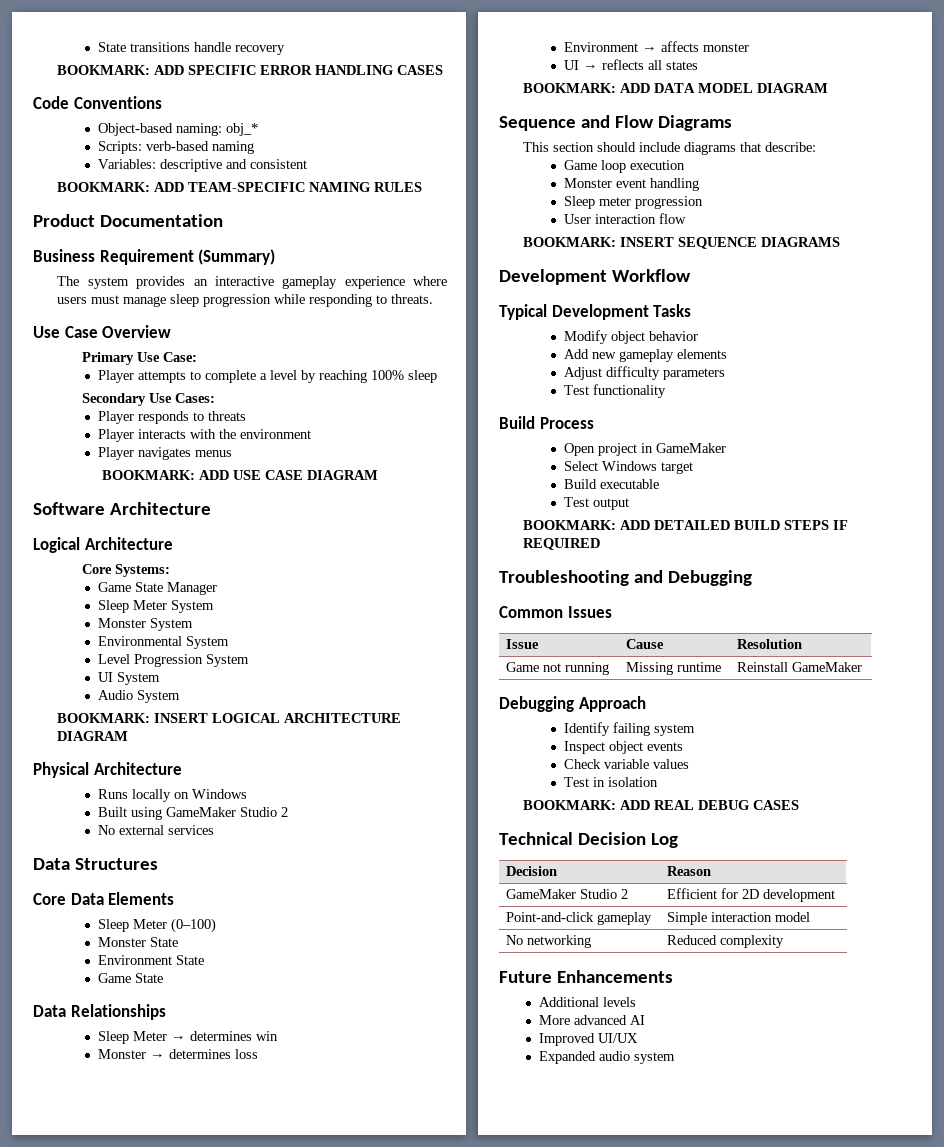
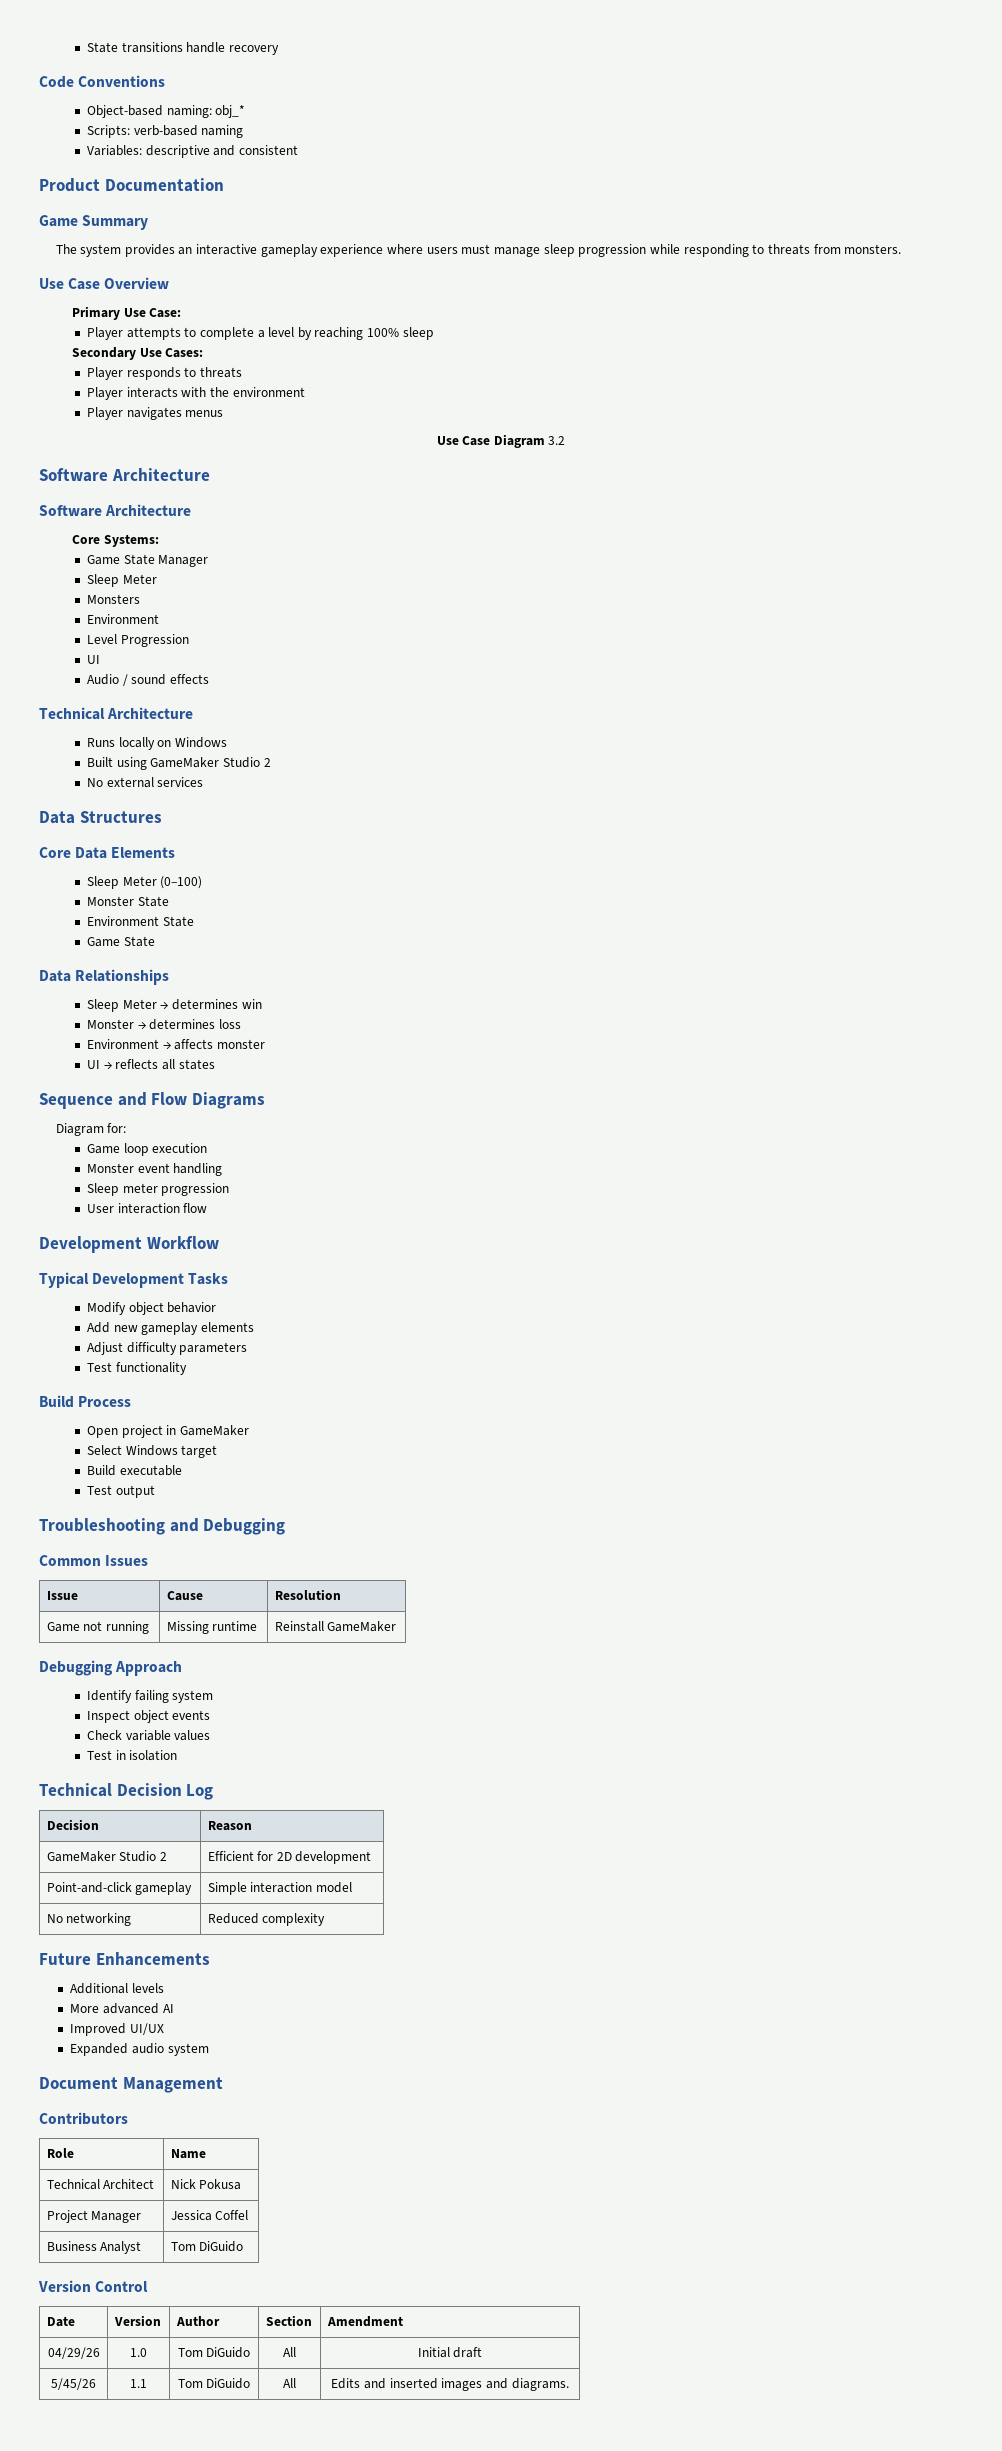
- BOOKMARK: ADD SPECIFIC ERROR HANDLING CASES
- BOOKMARK: ADD TEAM-SPECIFIC NAMING RULES
- Business Requirement (Summary)
+ Game Summary
- The system provides an interactive gameplay experience where users must manage sleep progression while responding to threats.
+ The system provides an interactive gameplay experience where users must manage sleep progression while responding to threats from monsters.
- BOOKMARK: ADD USE CASE DIAGRAM
+ Use Case Diagram 3.2
  Software Architecture
- Logical Architecture
+ Software Architecture
  Game State Manager
- Sleep Meter System
- Monster System
- Environmental System
+ Sleep Meter
+ Monsters
+ Environment
- Level Progression System
- UI System
+ Level Progression
+ UI
- Audio System
- BOOKMARK: INSERT LOGICAL ARCHITECTURE DIAGRAM
- Physical Architecture
+ Audio / sound effects
+ Technical Architecture
- BOOKMARK: ADD DATA MODEL DIAGRAM
- This section should include diagrams that describe:
+ Diagram for:
- BOOKMARK: INSERT SEQUENCE DIAGRAMS
- BOOKMARK: ADD DETAILED BUILD STEPS IF REQUIRED
- BOOKMARK: ADD REAL DEBUG CASES
+ Document Management
+ Contributors
+ Role | Name
+ Technical Architect | Nick Pokusa
+ Project Manager | Jessica Coffel
+ Business Analyst | Tom DiGuido
+ Version Control
+ Date | Version | Author | Section | Amendment
+ 04/29/26 | 1.0 | Tom DiGuido | All | Initial draft
+ 5/45/26 | 1.1 | Tom DiGuido | All | Edits and inserted images and diagrams.

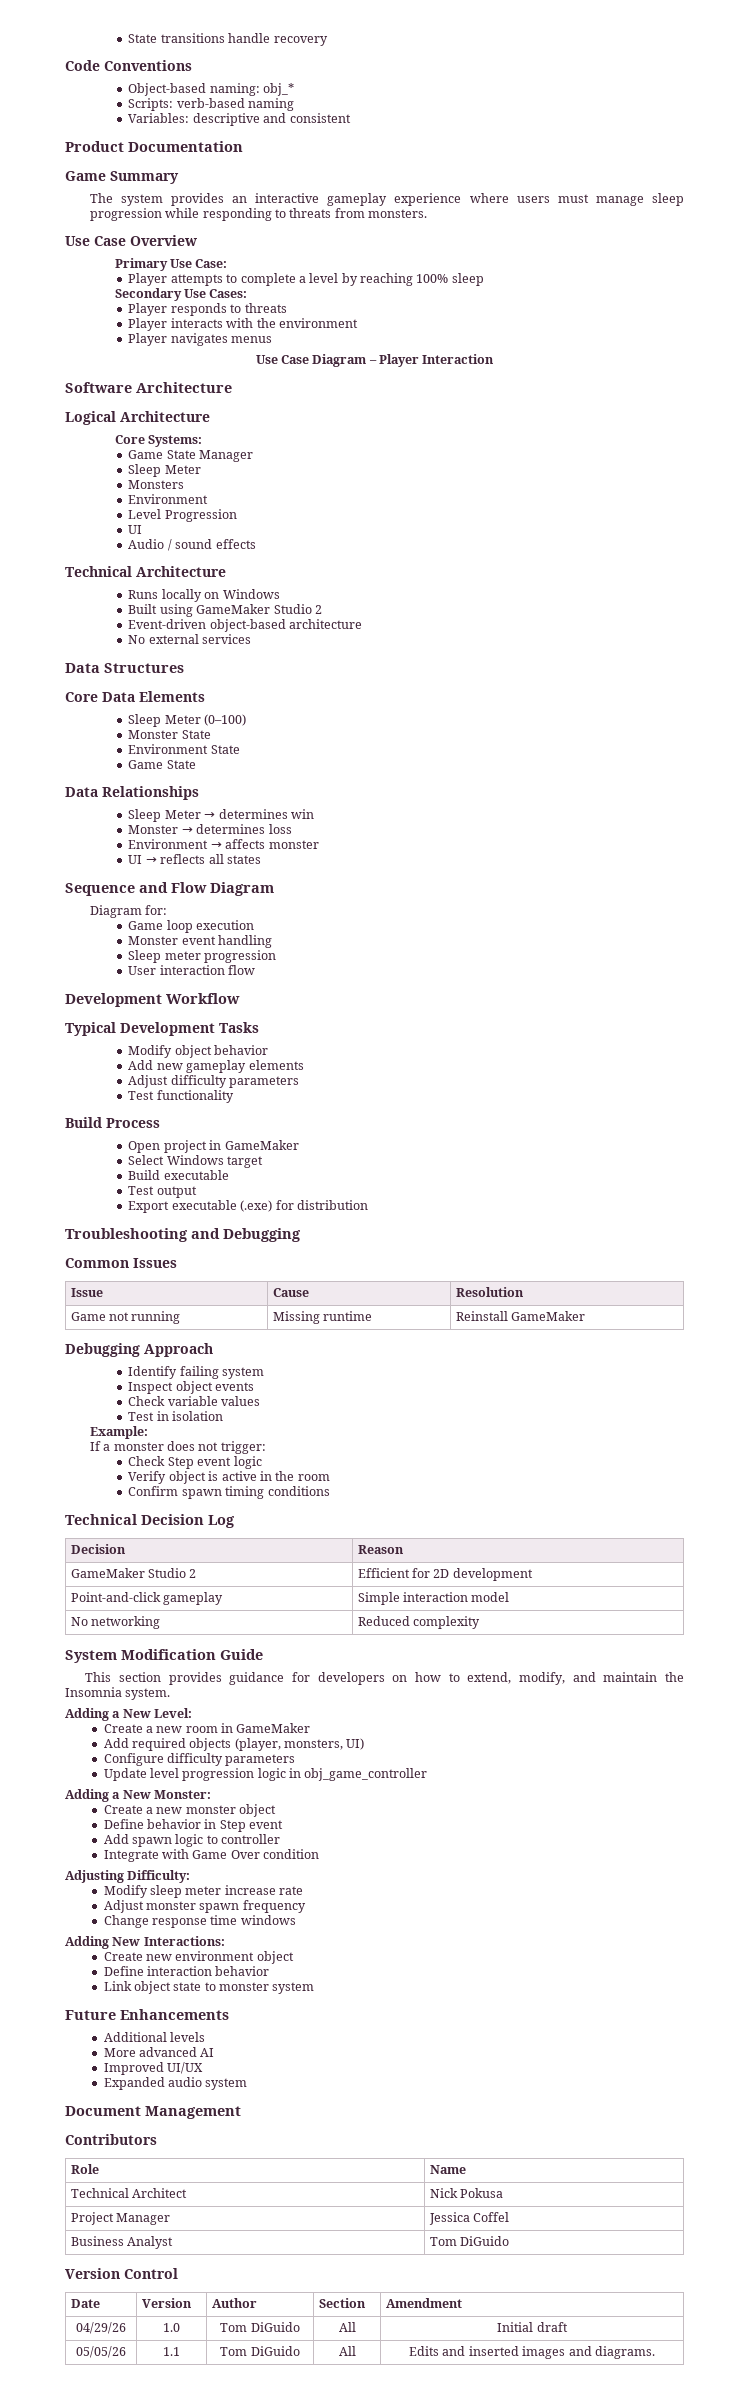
- Use Case Diagram 3.2
+ Use Case Diagram – Player Interaction
  Software Architecture
- Software Architecture
+ Logical Architecture
+ Event-driven object-based architecture
- Sequence and Flow Diagrams
+ Sequence and Flow Diagram
+ Export executable (.exe) for distribution
+ Example:
+ If a monster does not trigger:
+ Check Step event logic
+ Verify object is active in the room
+ Confirm spawn timing conditions
+ System Modification Guide
+ This section provides guidance for developers on how to extend, modify, and maintain the Insomnia system.
+ Adding a New Level:
+ Create a new room in GameMaker
+ Add required objects (player, monsters, UI)
+ Configure difficulty parameters
+ Update level progression logic in obj_game_controller
+ Adding a New Monster:
+ Create a new monster object
+ Define behavior in Step event
+ Add spawn logic to controller
+ Integrate with Game Over condition
+ Adjusting Difficulty:
+ Modify sleep meter increase rate
+ Adjust monster spawn frequency
+ Change response time windows
+ Adding New Interactions:
+ Create new environment object
+ Define interaction behavior
+ Link object state to monster system
- 5/45/26 | 1.1 | Tom DiGuido | All | Edits and inserted images and diagrams.
+ 05/05/26 | 1.1 | Tom DiGuido | All | Edits and inserted images and diagrams.

